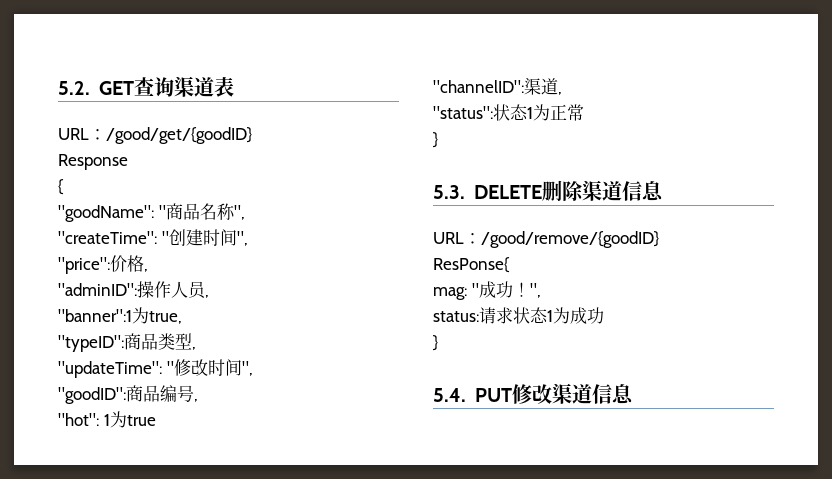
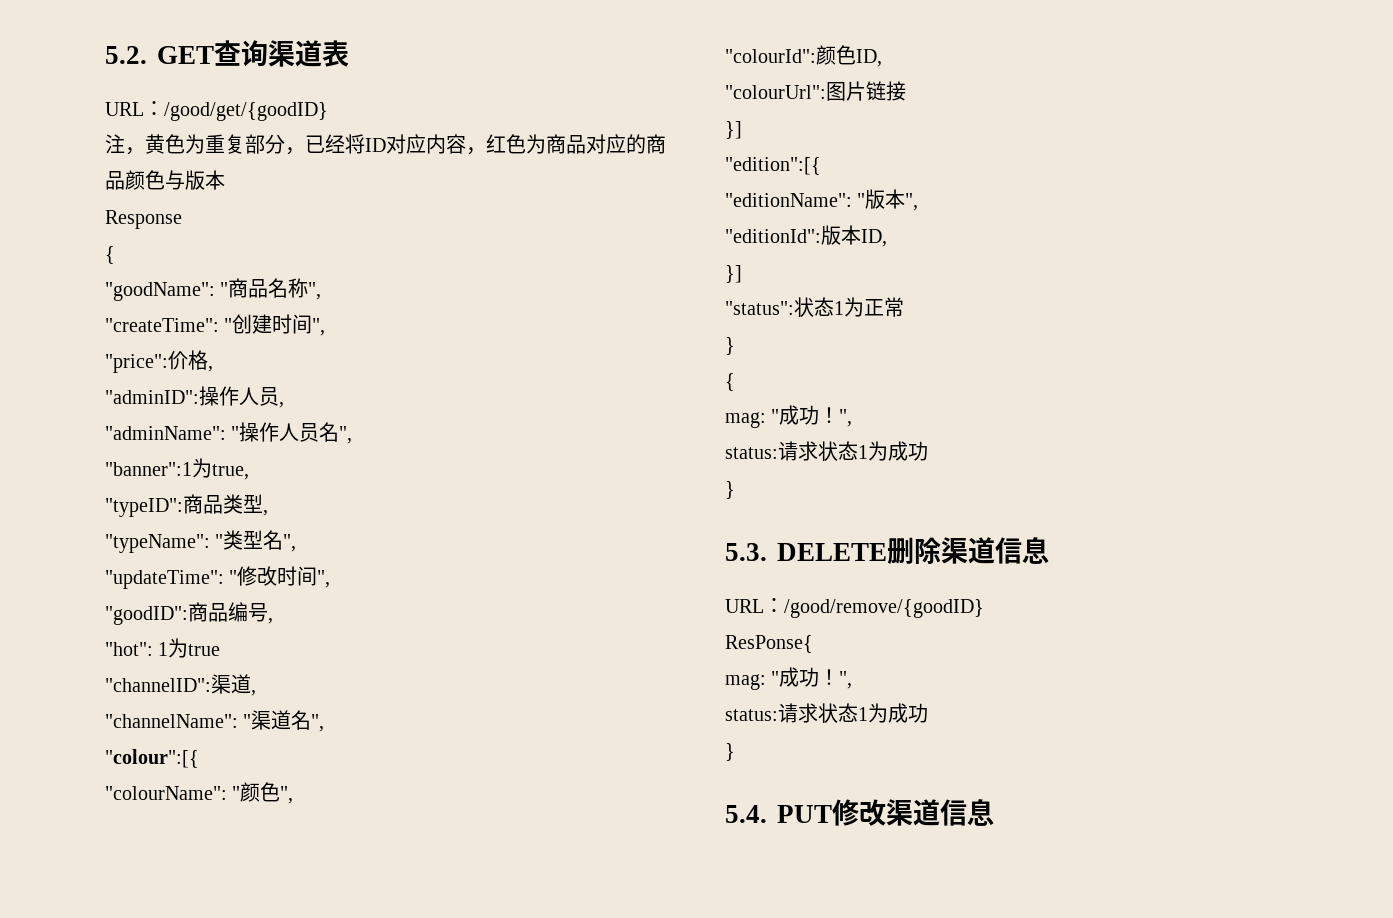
+ 注，黄色为重复部分，已经将ID对应内容，红色为商品对应的商品颜色与版本
+ "adminName": "操作人员名",
+ "typeName": "类型名",
+ "channelName": "渠道名",
+ "colour":[{
+ "colourName": "颜色",
+ "colourId":颜色ID,
+ "colourUrl":图片链接
+ }]
+ "edition":[{
+ "editionName": "版本",
+ "editionId":版本ID,
+ }]
  "status":状态1为正常
+ }
+ {
+ mag: "成功！",
+ status:请求状态1为成功

